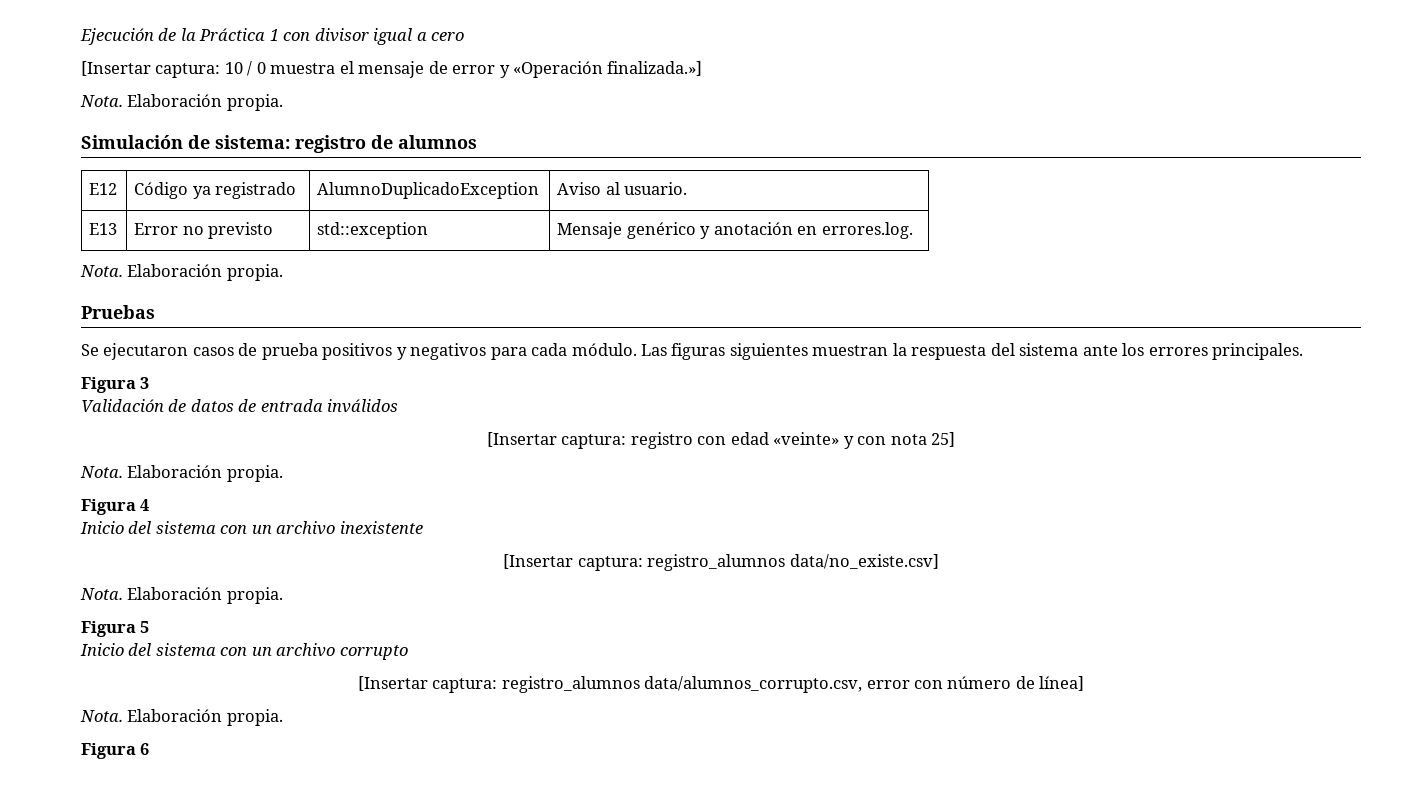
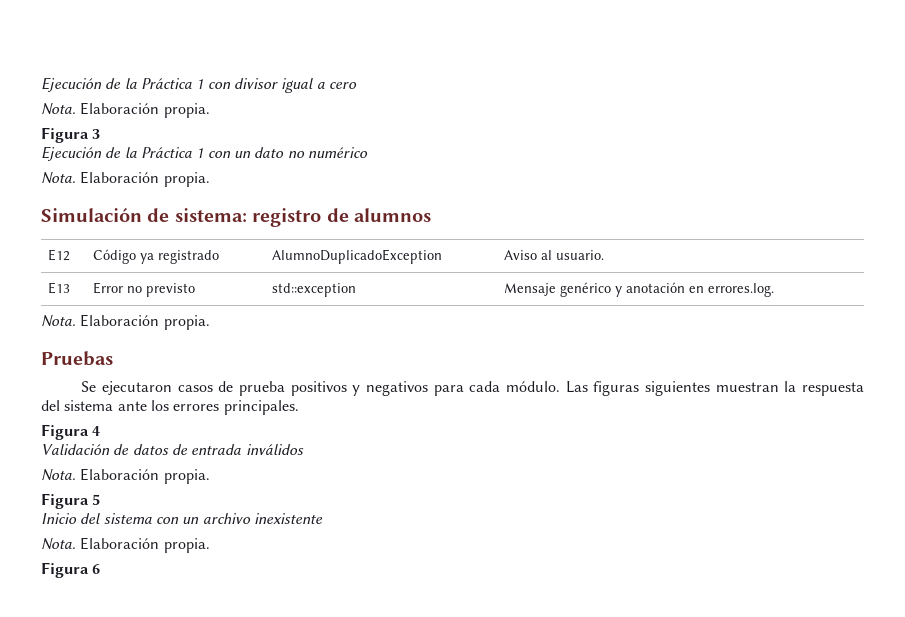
  Ejecución de la Práctica 1 con divisor igual a cero
- [Insertar captura: 10 / 0 muestra el mensaje de error y «Operación finalizada.»]
+ Nota. Elaboración propia.
+ Figura 3
+ Ejecución de la Práctica 1 con un dato no numérico
- Figura 3
+ Figura 4
- [Insertar captura: registro con edad «veinte» y con nota 25]
- Nota. Elaboración propia.
- Figura 4
- Inicio del sistema con un archivo inexistente
- [Insertar captura: registro_alumnos data/no_existe.csv]
- Inicio del sistema con un archivo corrupto
- [Insertar captura: registro_alumnos data/alumnos_corrupto.csv, error con número de línea]
+ Inicio del sistema con un archivo inexistente

